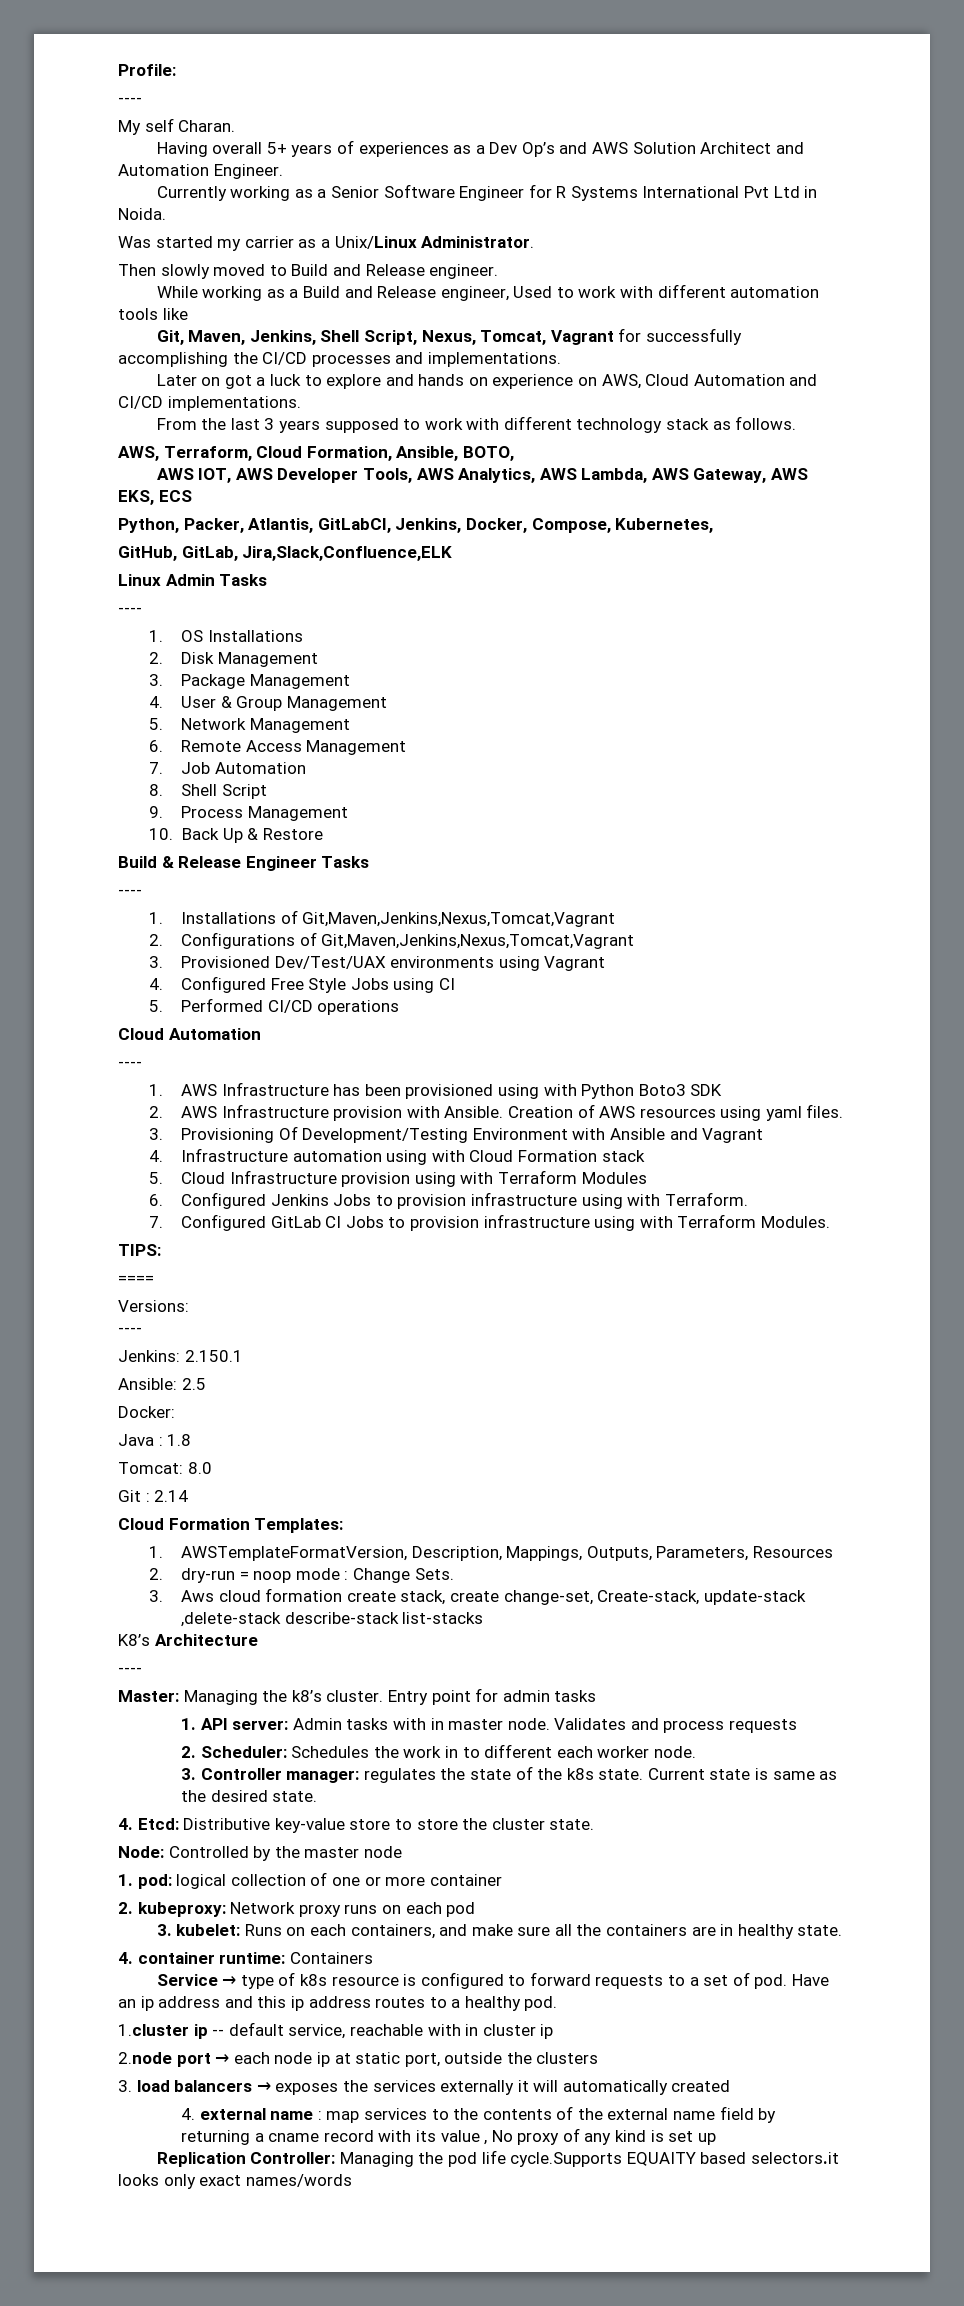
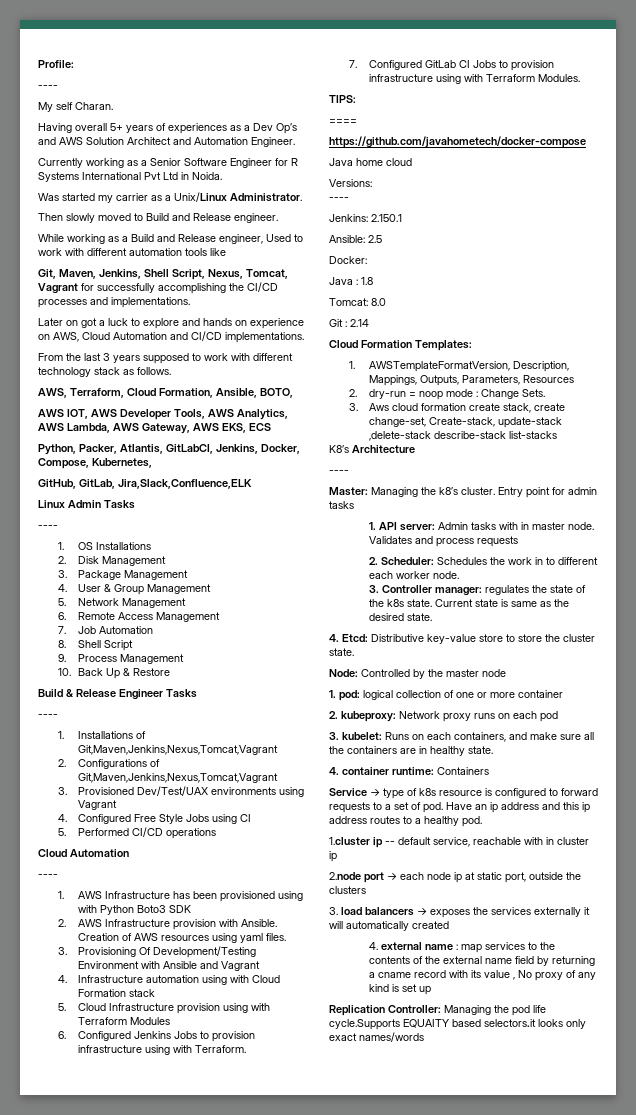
+ https://github.com/javahometech/docker-compose
+ Java home cloud

